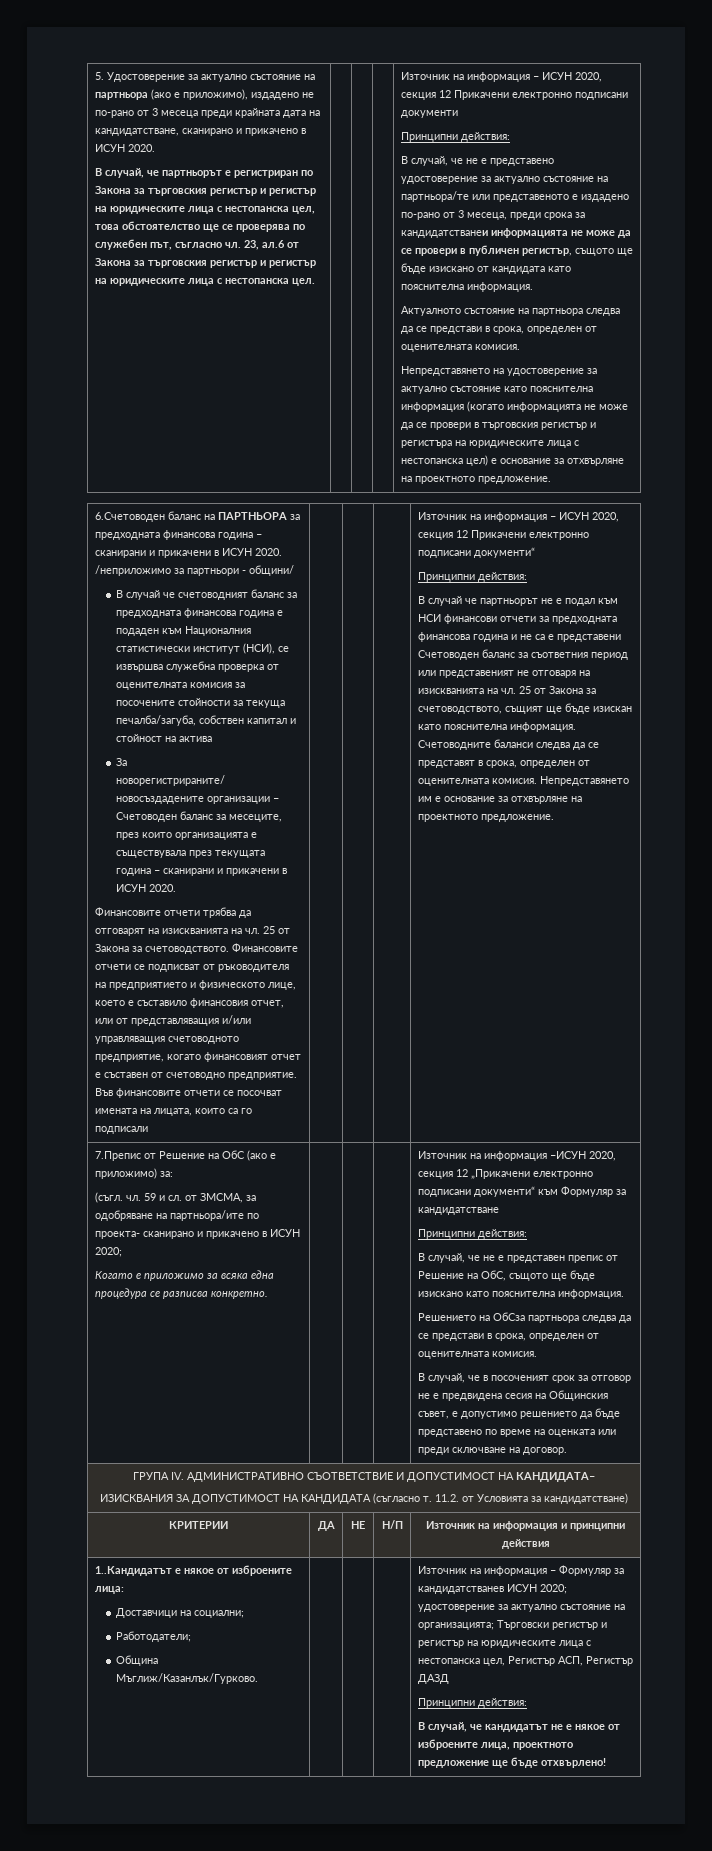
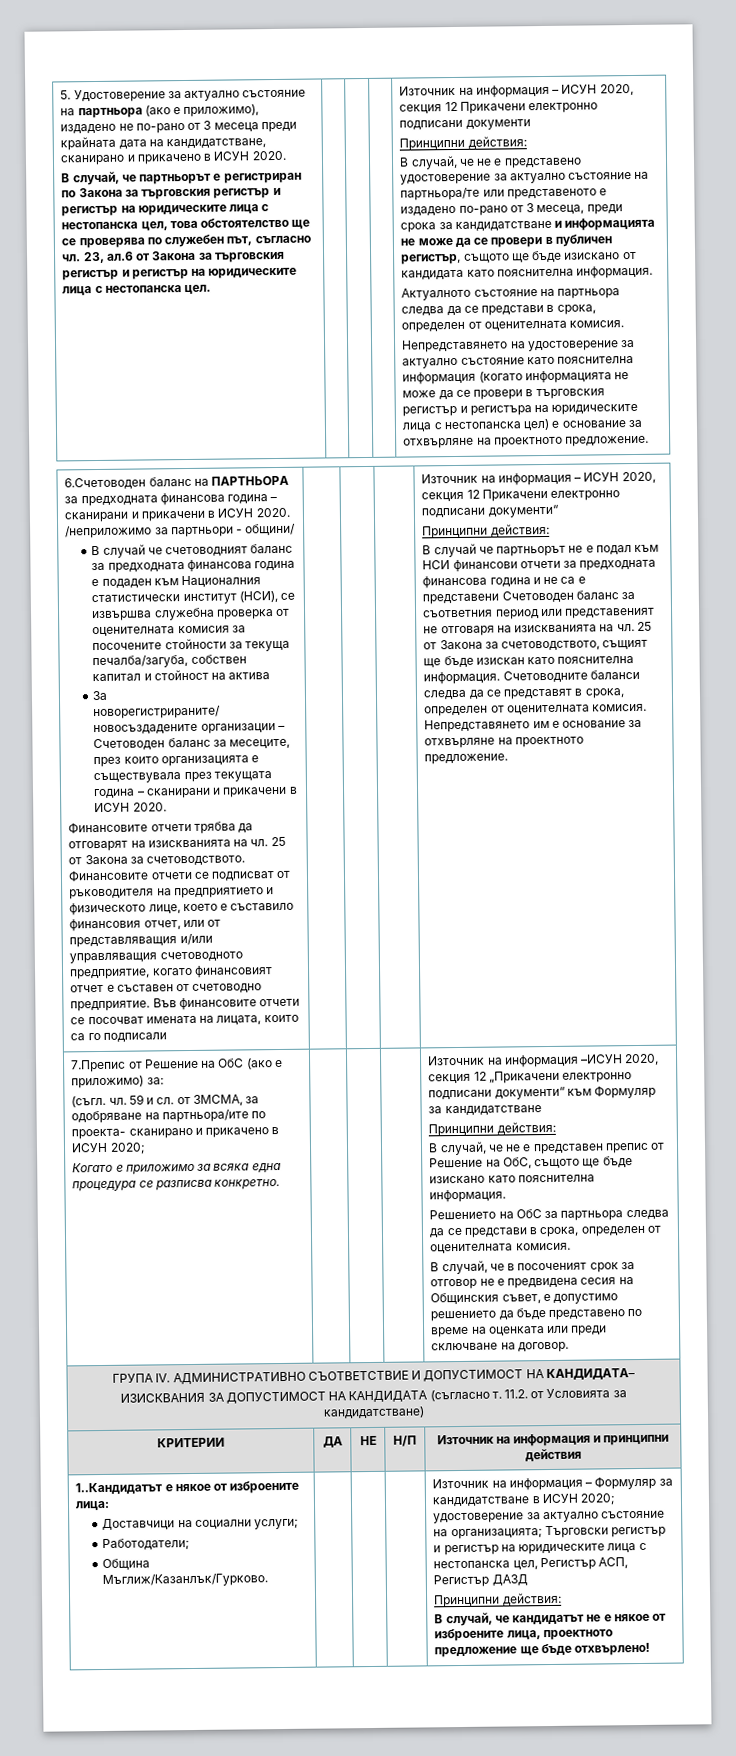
- В случай, че не е представено удостоверение за актуално състояние на партньора/те или представеното е издадено по-рано от 3 месеца, преди срока за кандидатстванеи информацията не може да се провери в публичен регистър, същото ще бъде изискано от кандидата като пояснителна информация.
+ В случай, че не е представено удостоверение за актуално състояние на партньора/те или представеното е издадено по-рано от 3 месеца, преди срока за кандидатстване и информацията не може да се провери в публичен регистър, същото ще бъде изискано от кандидата като пояснителна информация.
- Решението на ОбСза партньора следва да се представи в срока, определен от оценителната комисия.
+ Решението на ОбС за партньора следва да се представи в срока, определен от оценителната комисия.
- Доставчици на социални;
+ Доставчици на социални услуги;
- Източник на информация – Формуляр за кандидатстванев ИСУН 2020; удостоверение за актуално състояние на организацията; Търговски регистър и регистър на юридическите лица с нестопанска цел, Регистър АСП, Регистър ДАЗД
+ Източник на информация – Формуляр за кандидатстване в ИСУН 2020; удостоверение за актуално състояние на организацията; Търговски регистър и регистър на юридическите лица с нестопанска цел, Регистър АСП, Регистър ДАЗД

